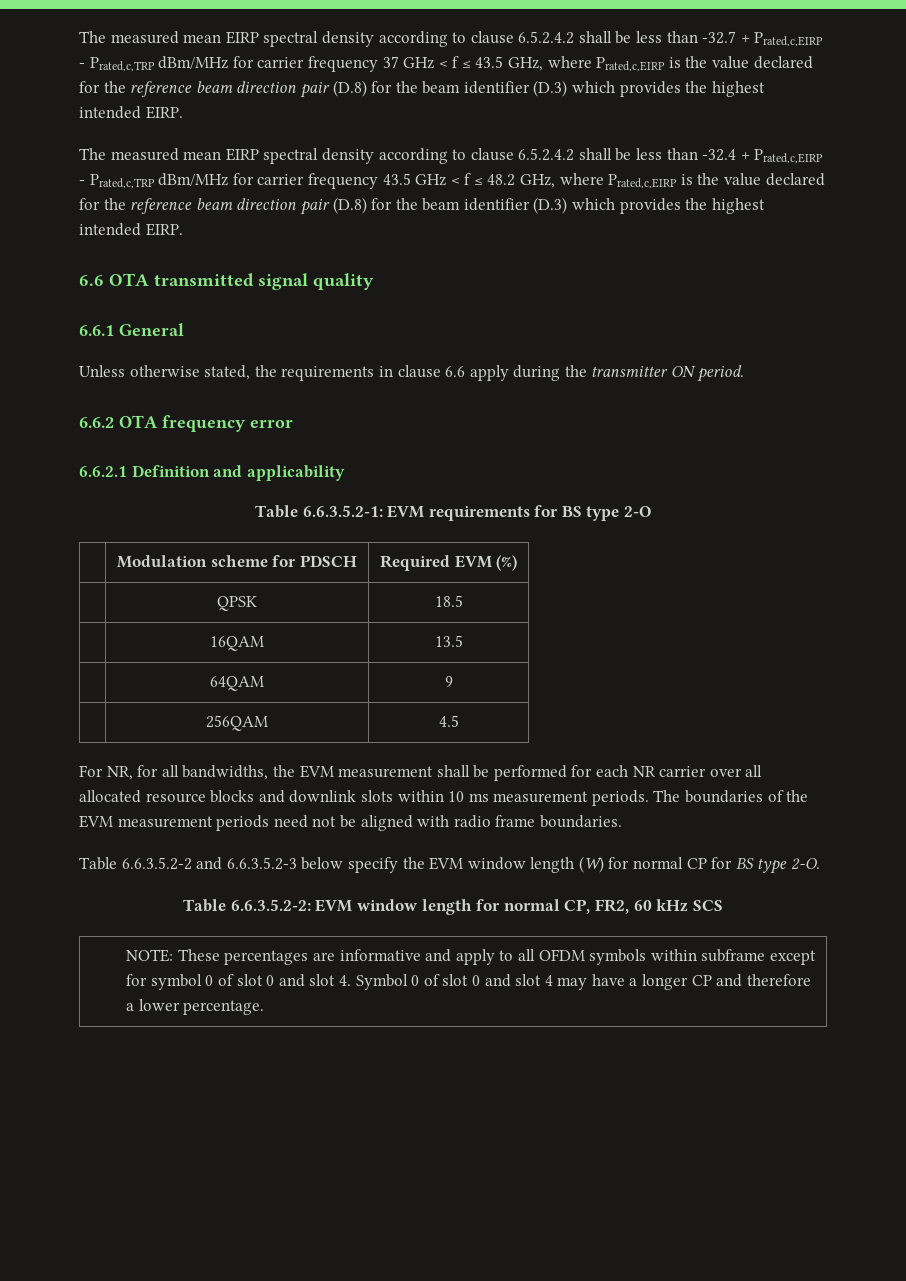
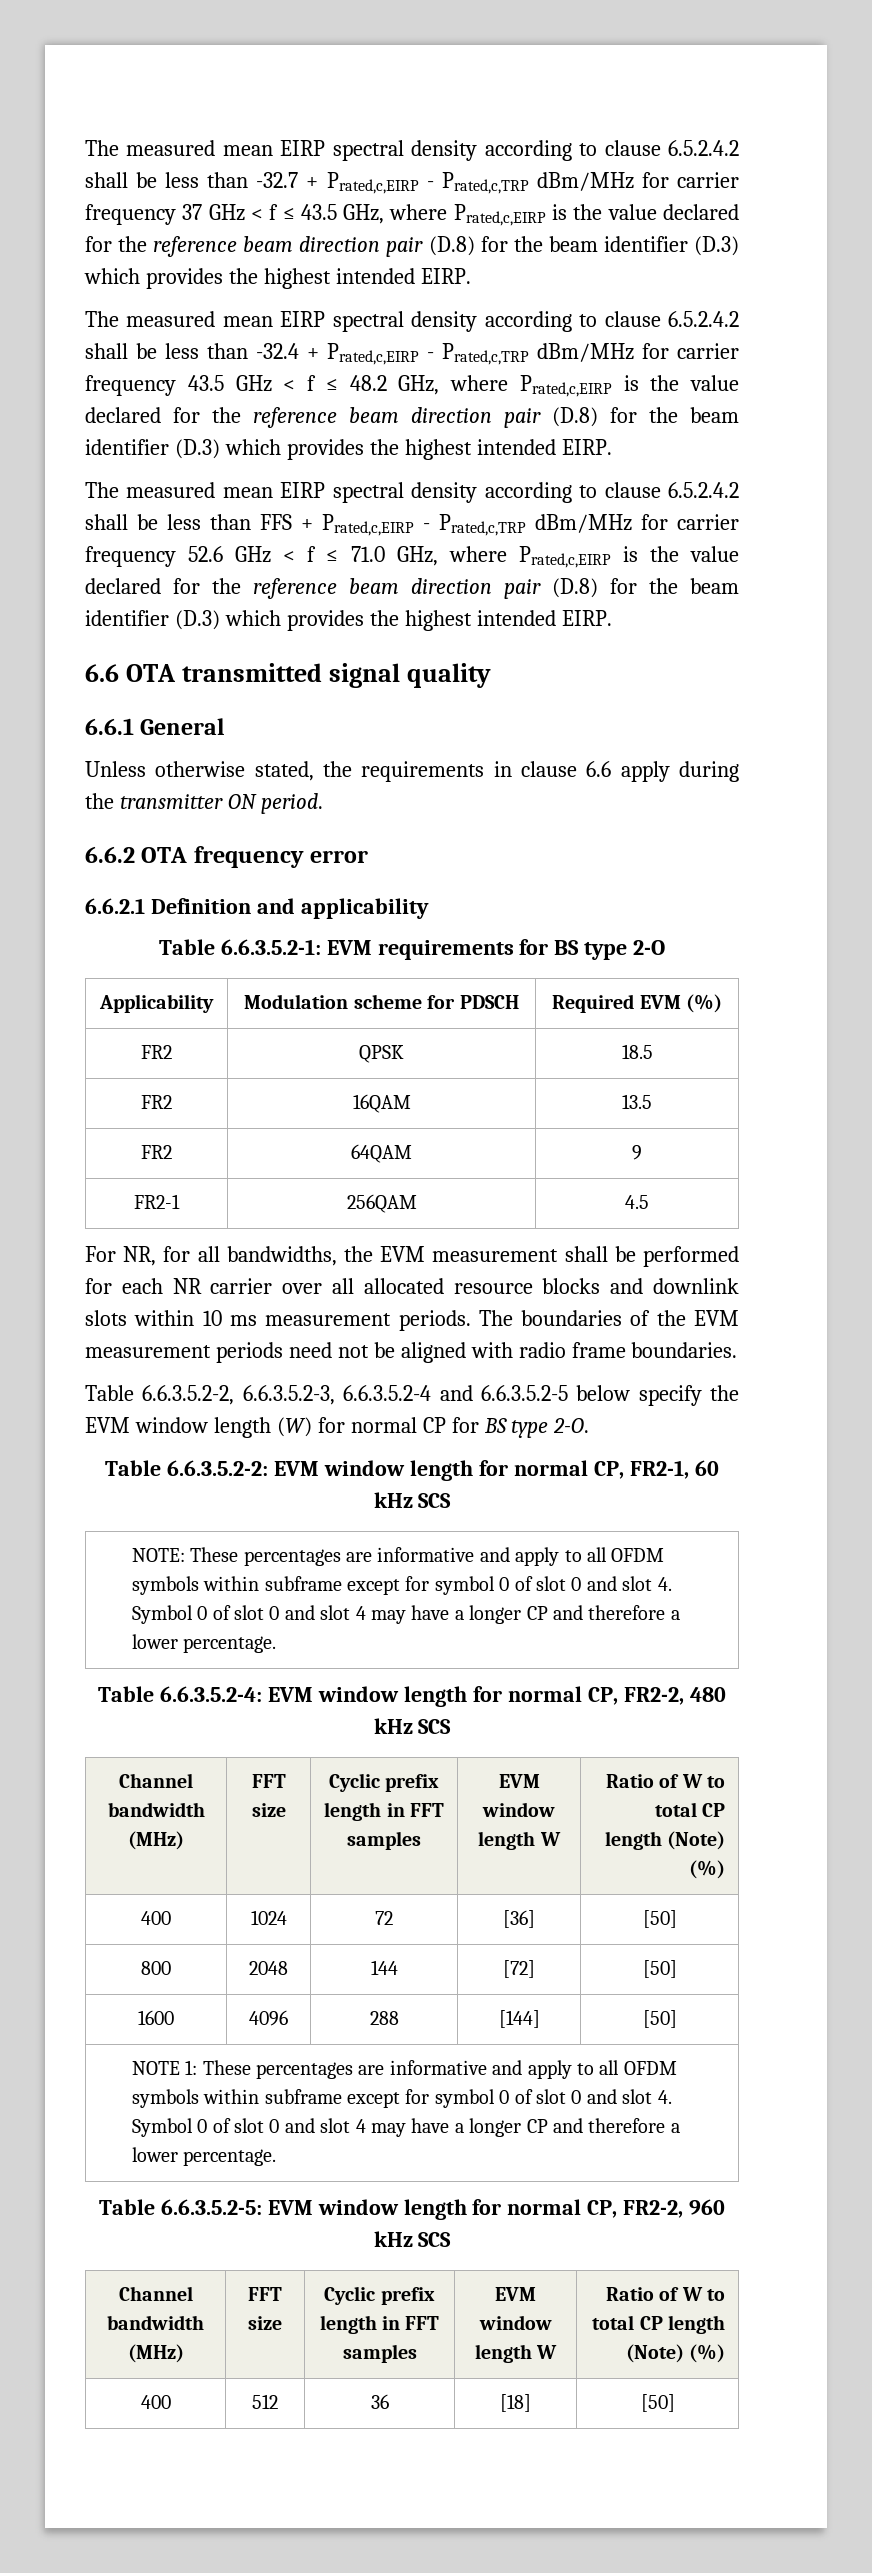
+ The measured mean EIRP spectral density according to clause 6.5.2.4.2 shall be less than FFS + Prated,c,EIRP - Prated,c,TRP dBm/MHz for carrier frequency 52.6 GHz < f ≤ 71.0 GHz, where Prated,c,EIRP is the value declared for the reference beam direction pair (D.8) for the beam identifier (D.3) which provides the highest intended EIRP.
- | Modulation scheme for PDSCH | Required EVM (%)
+ Applicability | Modulation scheme for PDSCH | Required EVM (%)
- | QPSK | 18.5
+ FR2 | QPSK | 18.5
- | 16QAM | 13.5
+ FR2 | 16QAM | 13.5
- | 64QAM | 9
+ FR2 | 64QAM | 9
- | 256QAM | 4.5
+ FR2-1 | 256QAM | 4.5
- Table 6.6.3.5.2-2 and 6.6.3.5.2-3 below specify the EVM window length (W) for normal CP for BS type 2-O.
+ Table 6.6.3.5.2-2, 6.6.3.5.2-3, 6.6.3.5.2-4 and 6.6.3.5.2-5 below specify the EVM window length (W) for normal CP for BS type 2-O.
- Table 6.6.3.5.2-2: EVM window length for normal CP, FR2, 60 kHz SCS
+ Table 6.6.3.5.2-2: EVM window length for normal CP, FR2-1, 60 kHz SCS
+ Table 6.6.3.5.2-4: EVM window length for normal CP, FR2-2, 480 kHz SCS
+ Channel bandwidth (MHz) | FFT size | Cyclic prefix length in FFT samples | EVM window length W | Ratio of W to total CP length (Note) (%)
+ 400 | 1024 | 72 | [36] | [50]
+ 800 | 2048 | 144 | [72] | [50]
+ 1600 | 4096 | 288 | [144] | [50]
+ NOTE 1: These percentages are informative and apply to all OFDM symbols within subframe except for symbol 0 of slot 0 and slot 4. Symbol 0 of slot 0 and slot 4 may have a longer CP and therefore a lower percentage.
+ Table 6.6.3.5.2-5: EVM window length for normal CP, FR2-2, 960 kHz SCS
+ Channel bandwidth (MHz) | FFT size | Cyclic prefix length in FFT samples | EVM window length W | Ratio of W to total CP length (Note) (%)
+ 400 | 512 | 36 | [18] | [50]

